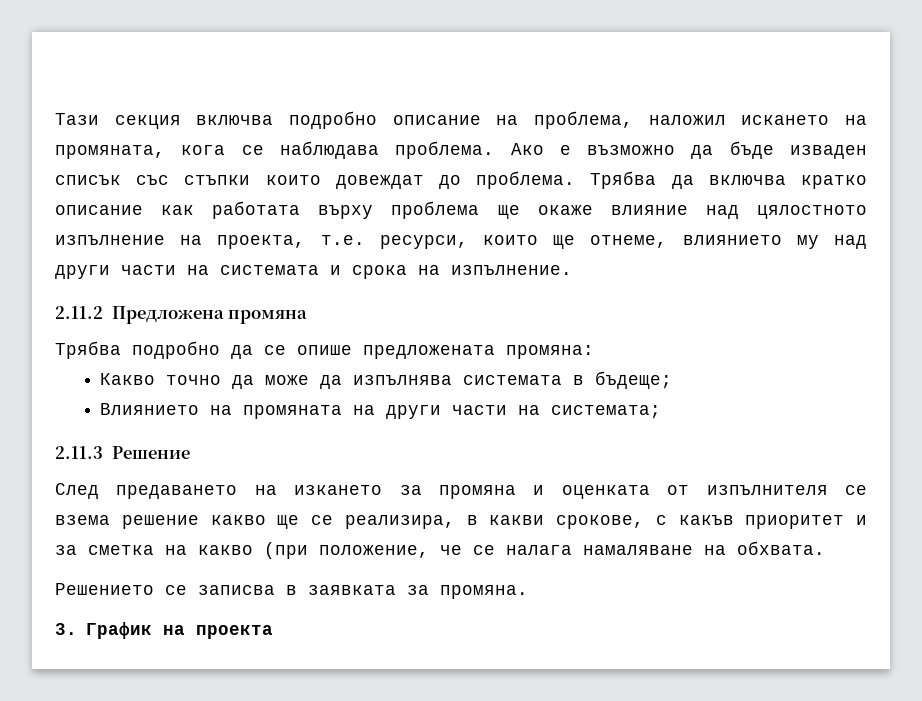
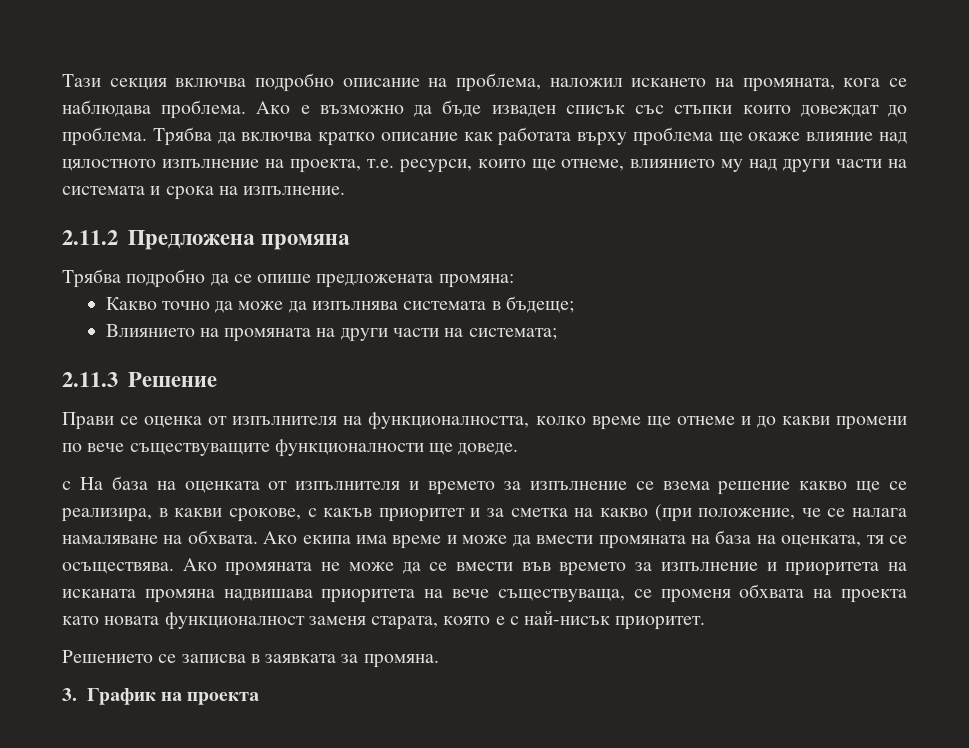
- След предаването на изкането за промяна и оценката от изпълнителя се взема решение какво ще се реализира, в какви срокове, с какъв приоритет и за сметка на какво (при положение, че се налага намаляване на обхвата.
+ Прави се оценка от изпълнителя на функционалността, колко време ще отнеме и до какви промени по вече съществуващите функционалности ще доведе.
+ с На база на оценката от изпълнителя и времето за изпълнение се взема решение какво ще се реализира, в какви срокове, с какъв приоритет и за сметка на какво (при положение, че се налага намаляване на обхвата. Ако екипа има време и може да вмести промяната на база на оценката, тя се осъществява. Ако промяната не може да се вмести във времето за изпълнение и приоритета на исканата промяна надвишава приоритета на вече съществуваща, се променя обхвата на проекта като новата функционалност заменя старата, която е с най-нисък приоритет.

